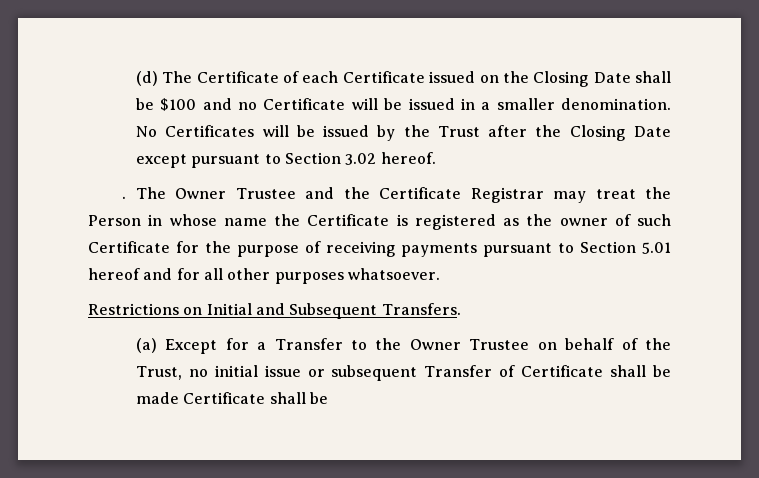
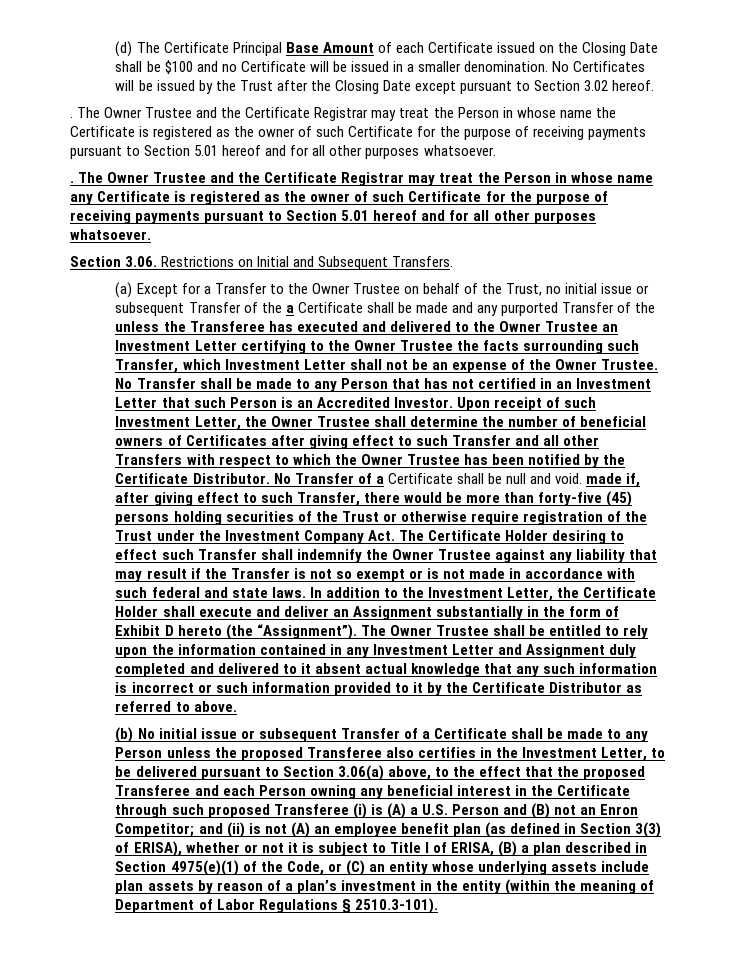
- (d) The Certificate of each Certificate issued on the Closing Date shall be $100 and no Certificate will be issued in a smaller denomination.
+ (d) The Certificate Principal Base Amount of each Certificate issued on the Closing Date shall be $100 and no Certificate will be issued in a smaller denomination.
- Restrictions on Initial and Subsequent Transfers.
+ . The Owner Trustee and the Certificate Registrar may treat the Person in whose name any Certificate is registered as the owner of such Certificate for the purpose of receiving payments pursuant to Section 5.01 hereof and for all other purposes whatsoever.
+ Section 3.06. Restrictions on Initial and Subsequent Transfers.
- (a) Except for a Transfer to the Owner Trustee on behalf of the Trust, no initial issue or subsequent Transfer of Certificate shall be made Certificate shall be
+ (a) Except for a Transfer to the Owner Trustee on behalf of the Trust, no initial issue or subsequent Transfer of the a Certificate shall be made and any purported Transfer of the unless the Transferee has executed and delivered to the Owner Trustee an Investment Letter certifying to the Owner Trustee the facts surrounding such Transfer, which Investment Letter shall not be an expense of the Owner Trustee. No Transfer shall be made to any Person that has not certified in an Investment Letter that such Person is an Accredited Investor. Upon receipt of such Investment Letter, the Owner Trustee shall determine the number of beneficial owners of Certificates after giving effect to such Transfer and all other Transfers with respect to which the Owner Trustee has been notified by the Certificate Distributor. No Transfer of a Certificate shall be null and void. made if, after giving effect to such Transfer, there would be more than forty-five (45) persons holding securities of the Trust or otherwise require registration of the Trust under the Investment Company Act. The Certificate Holder desiring to effect such Transfer shall indemnify the Owner Trustee against any liability that may result if the Transfer is not so exempt or is not made in accordance with such federal and state laws. In addition to the Investment Letter, the Certificate Holder shall execute and deliver an Assignment substantially in the form of Exhibit D hereto (the “Assignment”). The Owner Trustee shall be entitled to rely upon the information contained in any Investment Letter and Assignment duly completed and delivered to it absent actual knowledge that any such information is incorrect or such information provided to it by the Certificate Distributor as referred to above.
+ (b) No initial issue or subsequent Transfer of a Certificate shall be made to any Person unless the proposed Transferee also certifies in the Investment Letter, to be delivered pursuant to Section 3.06(a) above, to the effect that the proposed Transferee and each Person owning any beneficial interest in the Certificate through such proposed Transferee (i) is (A) a U.S. Person and (B) not an Enron Competitor; and (ii) is not (A) an employee benefit plan (as defined in Section 3(3) of ERISA), whether or not it is subject to Title I of ERISA, (B) a plan described in Section 4975(e)(1) of the Code, or (C) an entity whose underlying assets include plan assets by reason of a plan’s investment in the entity (within the meaning of Department of Labor Regulations § 2510.3-101).

